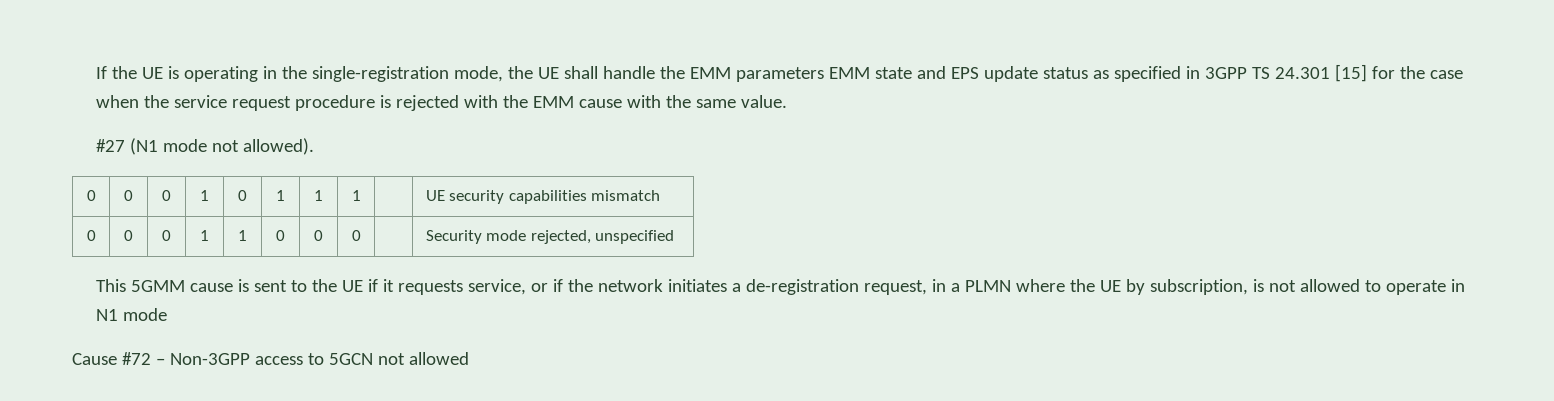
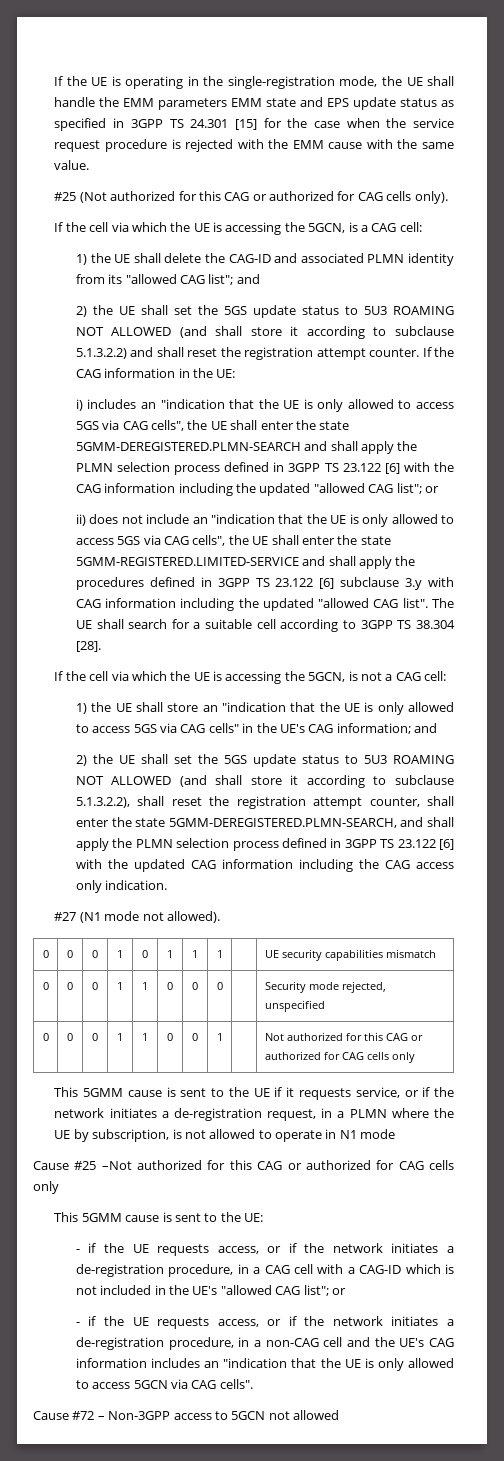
+ #25 (Not authorized for this CAG or authorized for CAG cells only).
+ If the cell via which the UE is accessing the 5GCN, is a CAG cell:
+ 1) the UE shall delete the CAG-ID and associated PLMN identity from its "allowed CAG list"; and
+ 2) the UE shall set the 5GS update status to 5U3 ROAMING NOT ALLOWED (and shall store it according to subclause 5.1.3.2.2) and shall reset the registration attempt counter. If the CAG information in the UE:
+ i) includes an "indication that the UE is only allowed to access 5GS via CAG cells", the UE shall enter the state 5GMM-DEREGISTERED.PLMN-SEARCH and shall apply the PLMN selection process defined in 3GPP TS 23.122 [6] with the CAG information including the updated "allowed CAG list"; or
+ ii) does not include an "indication that the UE is only allowed to access 5GS via CAG cells", the UE shall enter the state 5GMM-REGISTERED.LIMITED-SERVICE and shall apply the procedures defined in 3GPP TS 23.122 [6] subclause 3.y with CAG information including the updated "allowed CAG list". The UE shall search for a suitable cell according to 3GPP TS 38.304 [28].
+ If the cell via which the UE is accessing the 5GCN, is not a CAG cell:
+ 1) the UE shall store an "indication that the UE is only allowed to access 5GS via CAG cells" in the UE's CAG information; and
+ 2) the UE shall set the 5GS update status to 5U3 ROAMING NOT ALLOWED (and shall store it according to subclause 5.1.3.2.2), shall reset the registration attempt counter, shall enter the state 5GMM-DEREGISTERED.PLMN-SEARCH, and shall apply the PLMN selection process defined in 3GPP TS 23.122 [6] with the updated CAG information including the CAG access only indication.
+ 0 | 0 | 0 | 1 | 1 | 0 | 0 | 1 | | Not authorized for this CAG or authorized for CAG cells only
+ Cause #25 –Not authorized for this CAG or authorized for CAG cells only
+ This 5GMM cause is sent to the UE:
+ - if the UE requests access, or if the network initiates a de-registration procedure, in a CAG cell with a CAG-ID which is not included in the UE's "allowed CAG list"; or
+ - if the UE requests access, or if the network initiates a de-registration procedure, in a non-CAG cell and the UE's CAG information includes an "indication that the UE is only allowed to access 5GCN via CAG cells".

